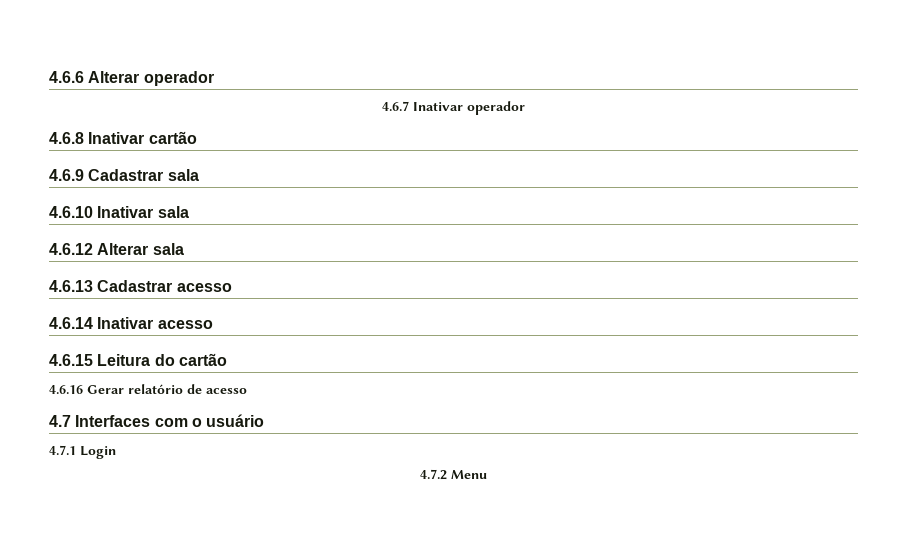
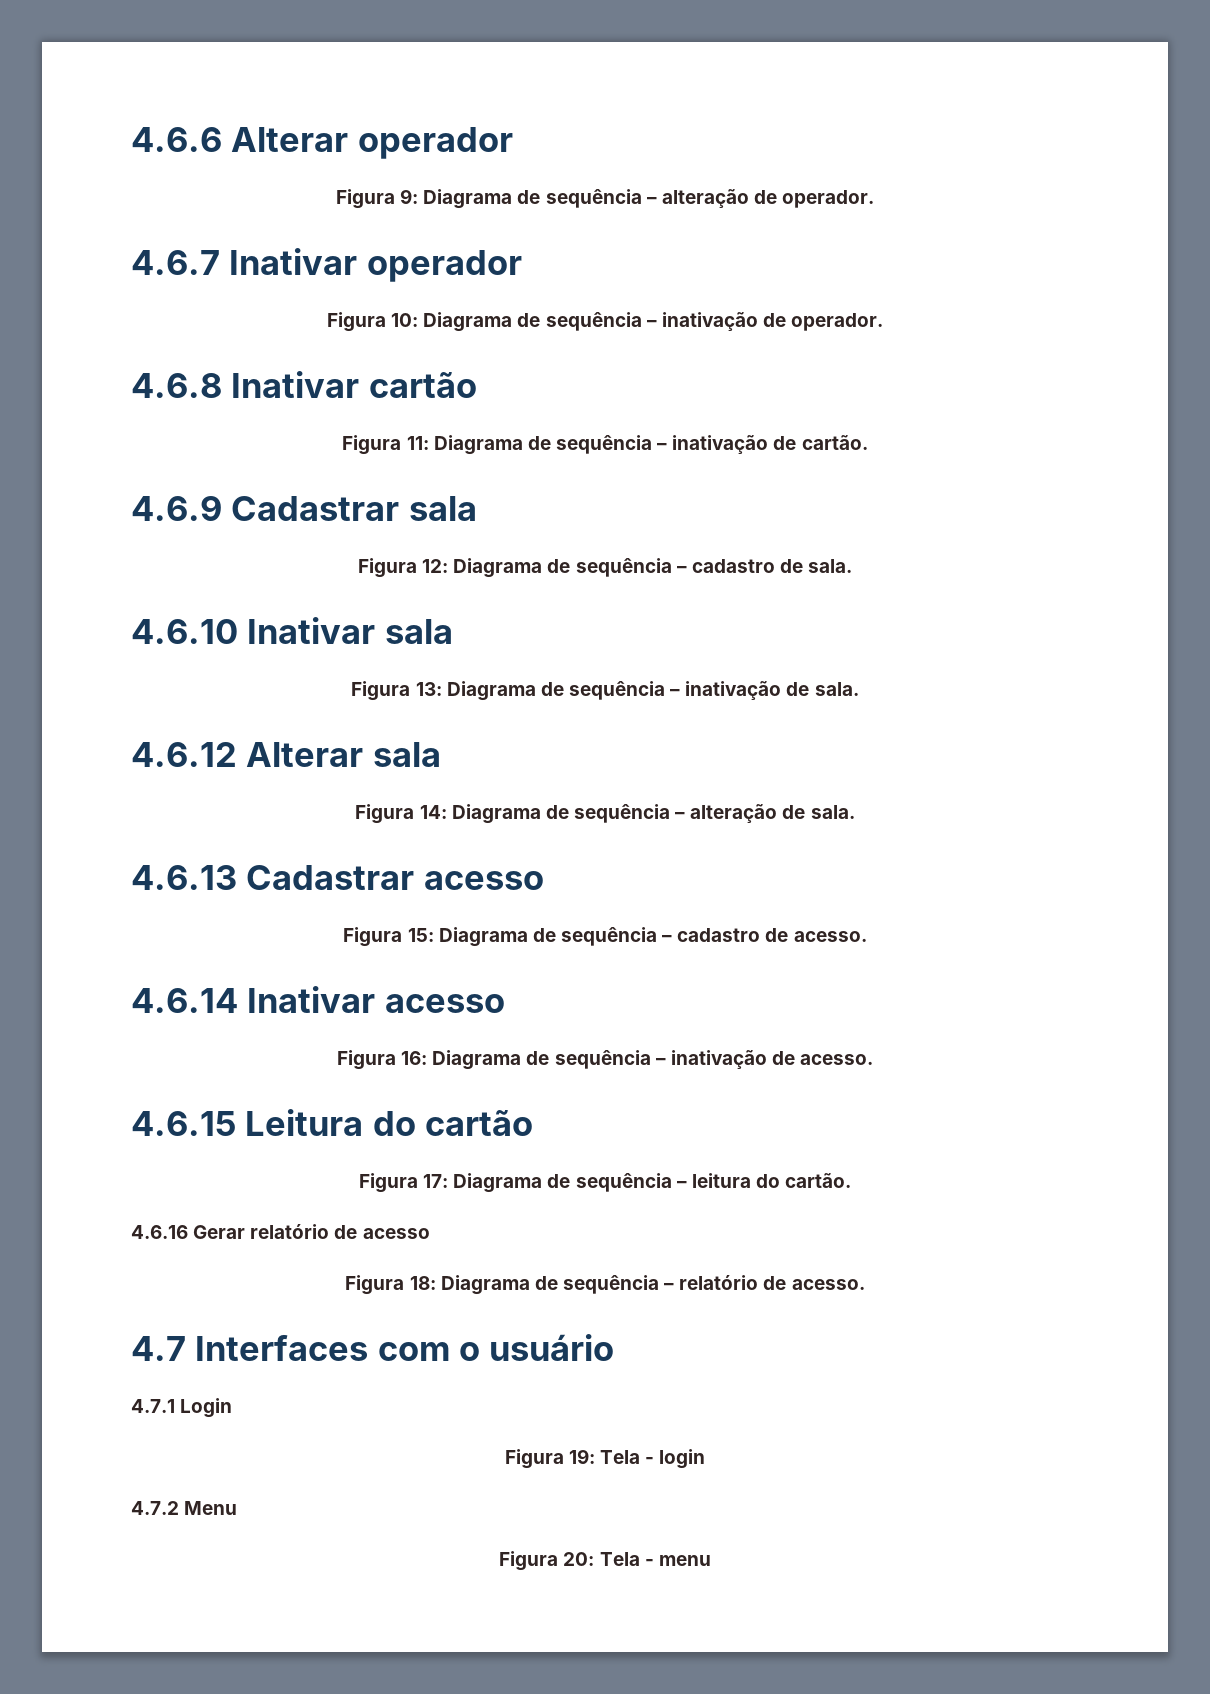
+ Figura 9: Diagrama de sequência – alteração de operador.
  4.6.7 Inativar operador
+ Figura 10: Diagrama de sequência – inativação de operador.
  4.6.8 Inativar cartão
+ Figura 11: Diagrama de sequência – inativação de cartão.
  4.6.9 Cadastrar sala
+ Figura 12: Diagrama de sequência – cadastro de sala.
  4.6.10 Inativar sala
+ Figura 13: Diagrama de sequência – inativação de sala.
  4.6.12 Alterar sala
+ Figura 14: Diagrama de sequência – alteração de sala.
  4.6.13 Cadastrar acesso
+ Figura 15: Diagrama de sequência – cadastro de acesso.
  4.6.14 Inativar acesso
+ Figura 16: Diagrama de sequência – inativação de acesso.
  4.6.15 Leitura do cartão
+ Figura 17: Diagrama de sequência – leitura do cartão.
+ Figura 18: Diagrama de sequência – relatório de acesso.
+ Figura 19: Tela - login
  4.7.2 Menu
+ Figura 20: Tela - menu

